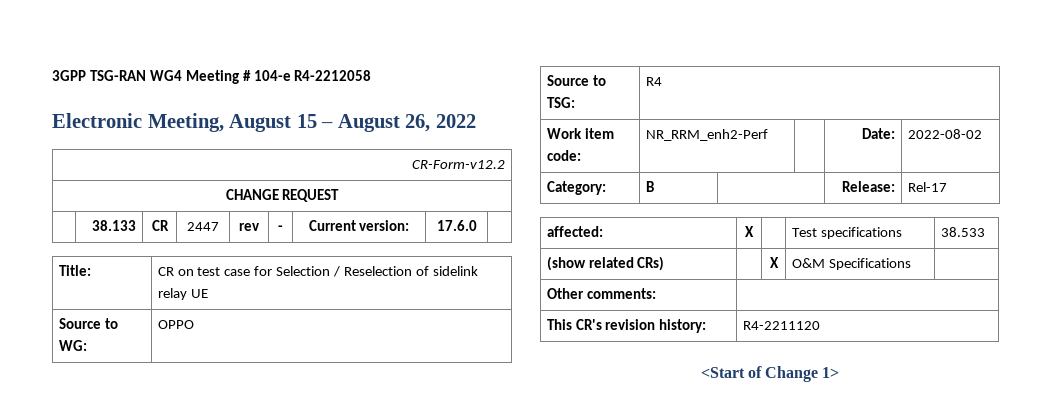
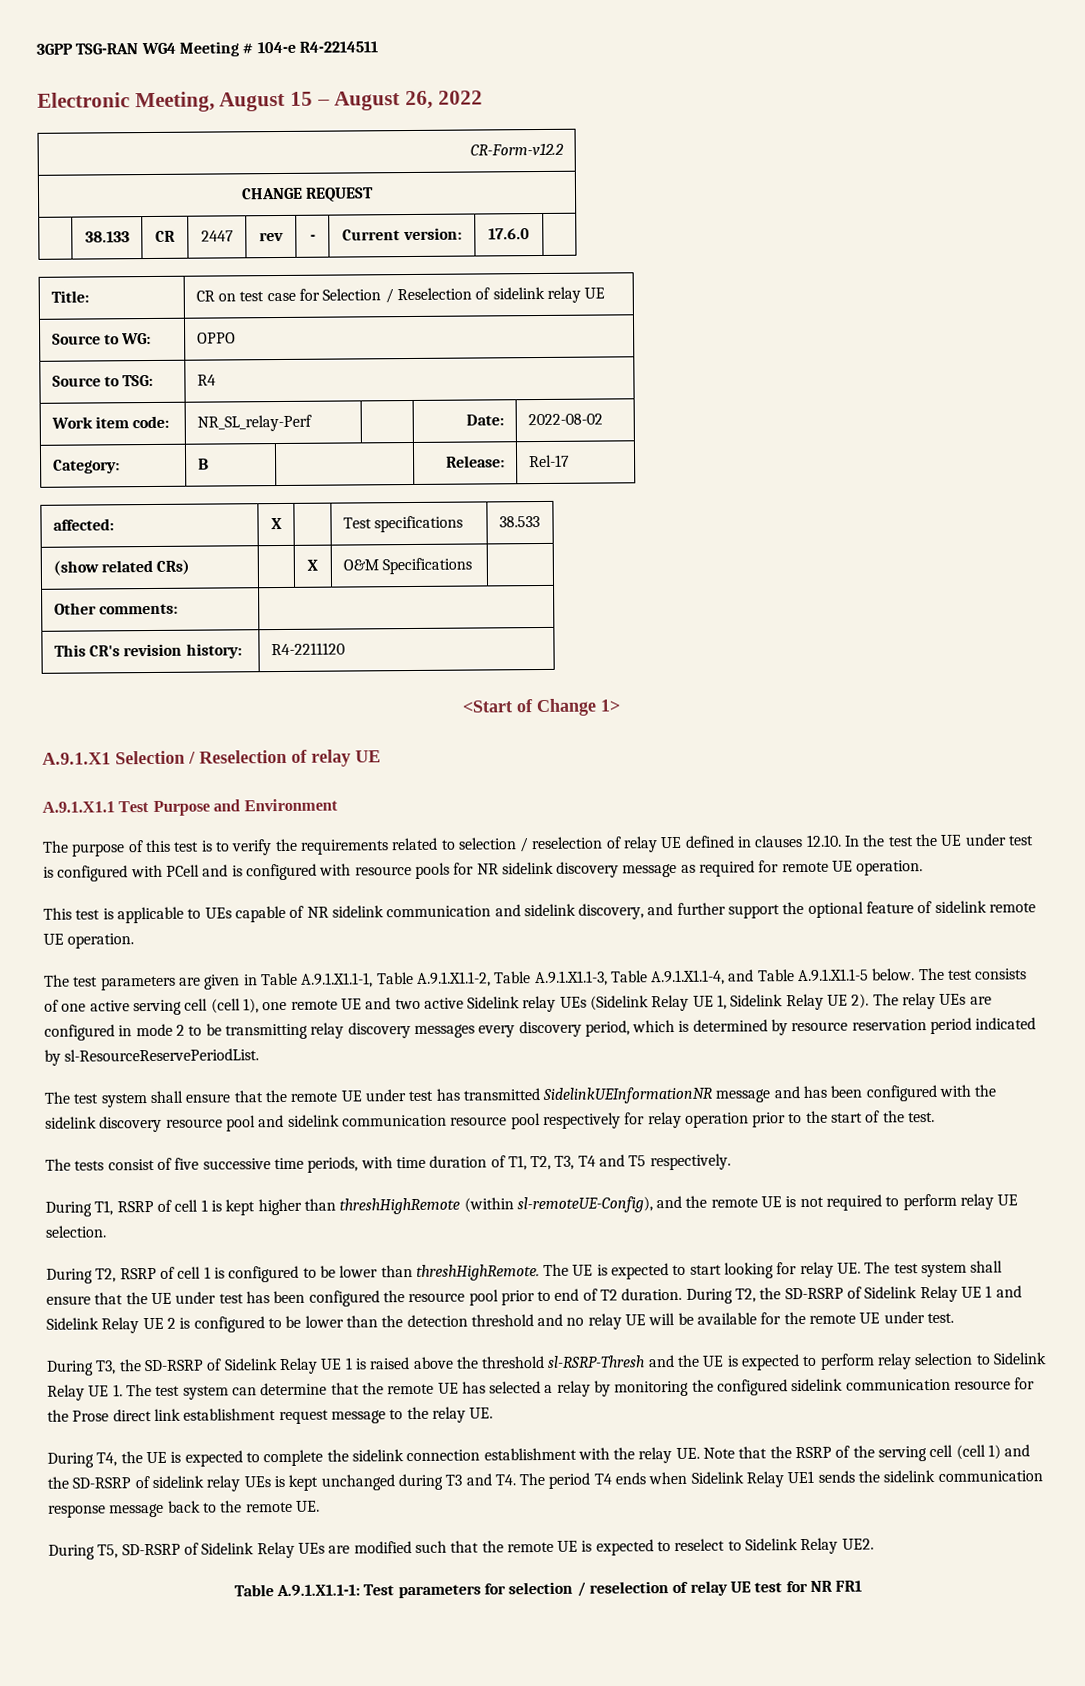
- 3GPP TSG-RAN WG4 Meeting # 104-e R4-2212058
+ 3GPP TSG-RAN WG4 Meeting # 104-e R4-2214511
- Work item code: | NR_RRM_enh2-Perf | | Date: | 2022-08-02
+ Work item code: | NR_SL_relay-Perf | | Date: | 2022-08-02
+ A.9.1.X1 Selection / Reselection of relay UE
+ A.9.1.X1.1 Test Purpose and Environment
+ The purpose of this test is to verify the requirements related to selection / reselection of relay UE defined in clauses 12.10. In the test the UE under test is configured with PCell and is configured with resource pools for NR sidelink discovery message as required for remote UE operation.
+ This test is applicable to UEs capable of NR sidelink communication and sidelink discovery, and further support the optional feature of sidelink remote UE operation.
+ The test parameters are given in Table A.9.1.X1.1-1, Table A.9.1.X1.1-2, Table A.9.1.X1.1-3, Table A.9.1.X1.1-4, and Table A.9.1.X1.1-5 below. The test consists of one active serving cell (cell 1), one remote UE and two active Sidelink relay UEs (Sidelink Relay UE 1, Sidelink Relay UE 2). The relay UEs are configured in mode 2 to be transmitting relay discovery messages every discovery period, which is determined by resource reservation period indicated by sl-ResourceReservePeriodList.
+ The test system shall ensure that the remote UE under test has transmitted SidelinkUEInformationNR message and has been configured with the sidelink discovery resource pool and sidelink communication resource pool respectively for relay operation prior to the start of the test.
+ The tests consist of five successive time periods, with time duration of T1, T2, T3, T4 and T5 respectively.
+ During T1, RSRP of cell 1 is kept higher than threshHighRemote (within sl-remoteUE-Config), and the remote UE is not required to perform relay UE selection.
+ During T2, RSRP of cell 1 is configured to be lower than threshHighRemote. The UE is expected to start looking for relay UE. The test system shall ensure that the UE under test has been configured the resource pool prior to end of T2 duration. During T2, the SD-RSRP of Sidelink Relay UE 1 and Sidelink Relay UE 2 is configured to be lower than the detection threshold and no relay UE will be available for the remote UE under test.
+ During T3, the SD-RSRP of Sidelink Relay UE 1 is raised above the threshold sl-RSRP-Thresh and the UE is expected to perform relay selection to Sidelink Relay UE 1. The test system can determine that the remote UE has selected a relay by monitoring the configured sidelink communication resource for the Prose direct link establishment request message to the relay UE.
+ During T4, the UE is expected to complete the sidelink connection establishment with the relay UE. Note that the RSRP of the serving cell (cell 1) and the SD-RSRP of sidelink relay UEs is kept unchanged during T3 and T4. The period T4 ends when Sidelink Relay UE1 sends the sidelink communication response message back to the remote UE.
+ During T5, SD-RSRP of Sidelink Relay UEs are modified such that the remote UE is expected to reselect to Sidelink Relay UE2.
+ Table A.9.1.X1.1-1: Test parameters for selection / reselection of relay UE test for NR FR1

